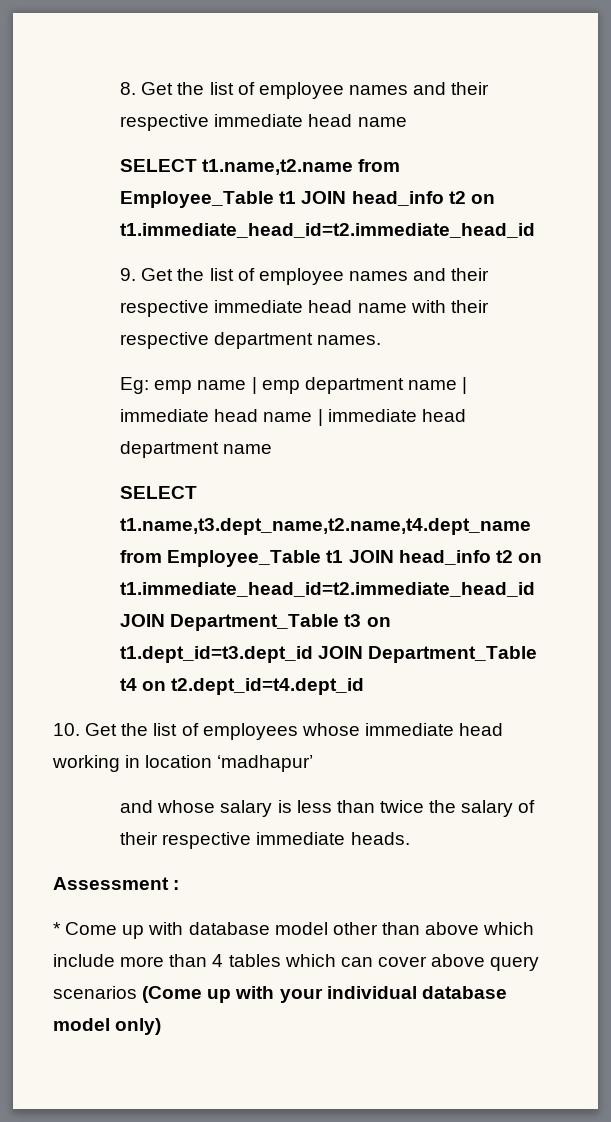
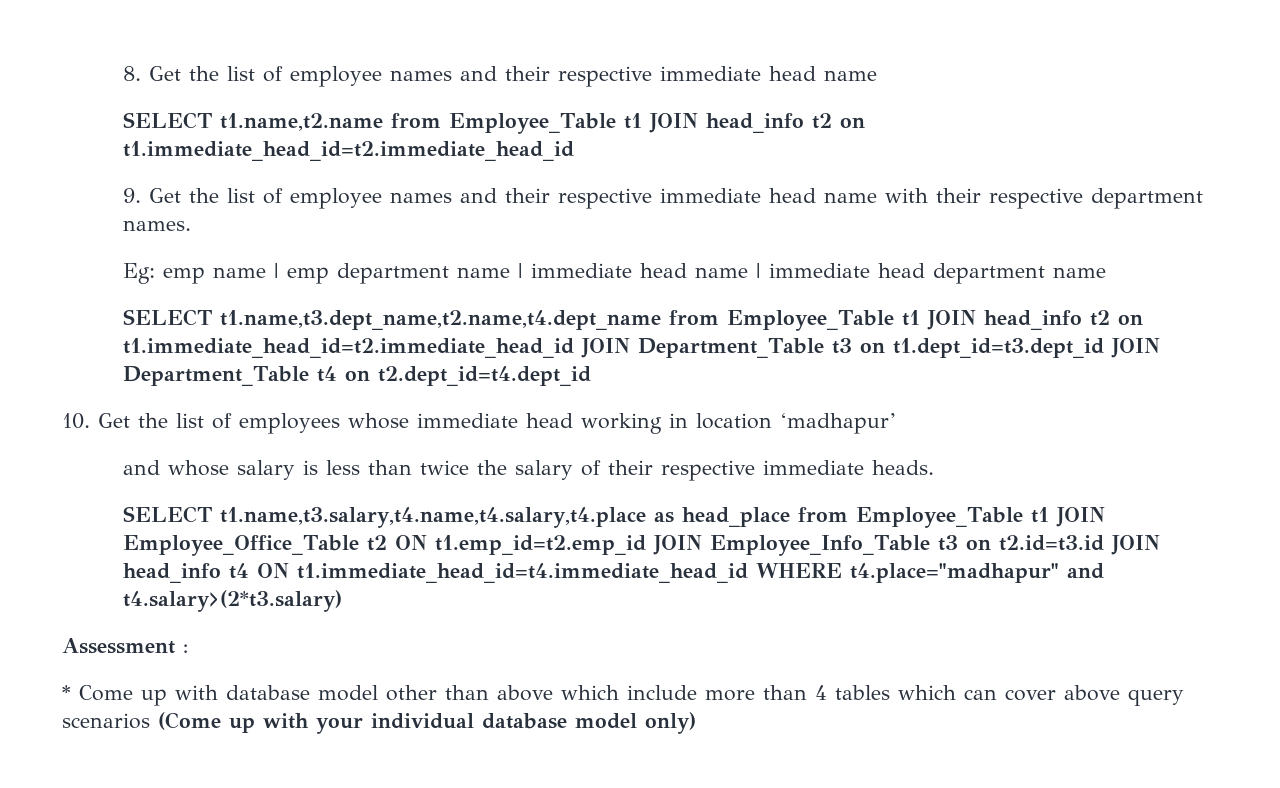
+ SELECT t1.name,t3.salary,t4.name,t4.salary,t4.place as head_place from Employee_Table t1 JOIN Employee_Office_Table t2 ON t1.emp_id=t2.emp_id JOIN Employee_Info_Table t3 on t2.id=t3.id JOIN head_info t4 ON t1.immediate_head_id=t4.immediate_head_id WHERE t4.place="madhapur" and t4.salary>(2*t3.salary)

